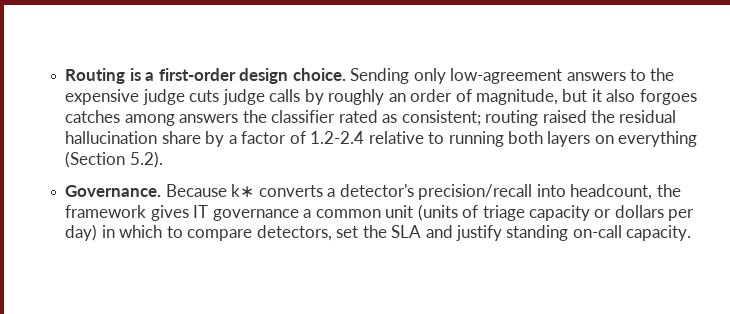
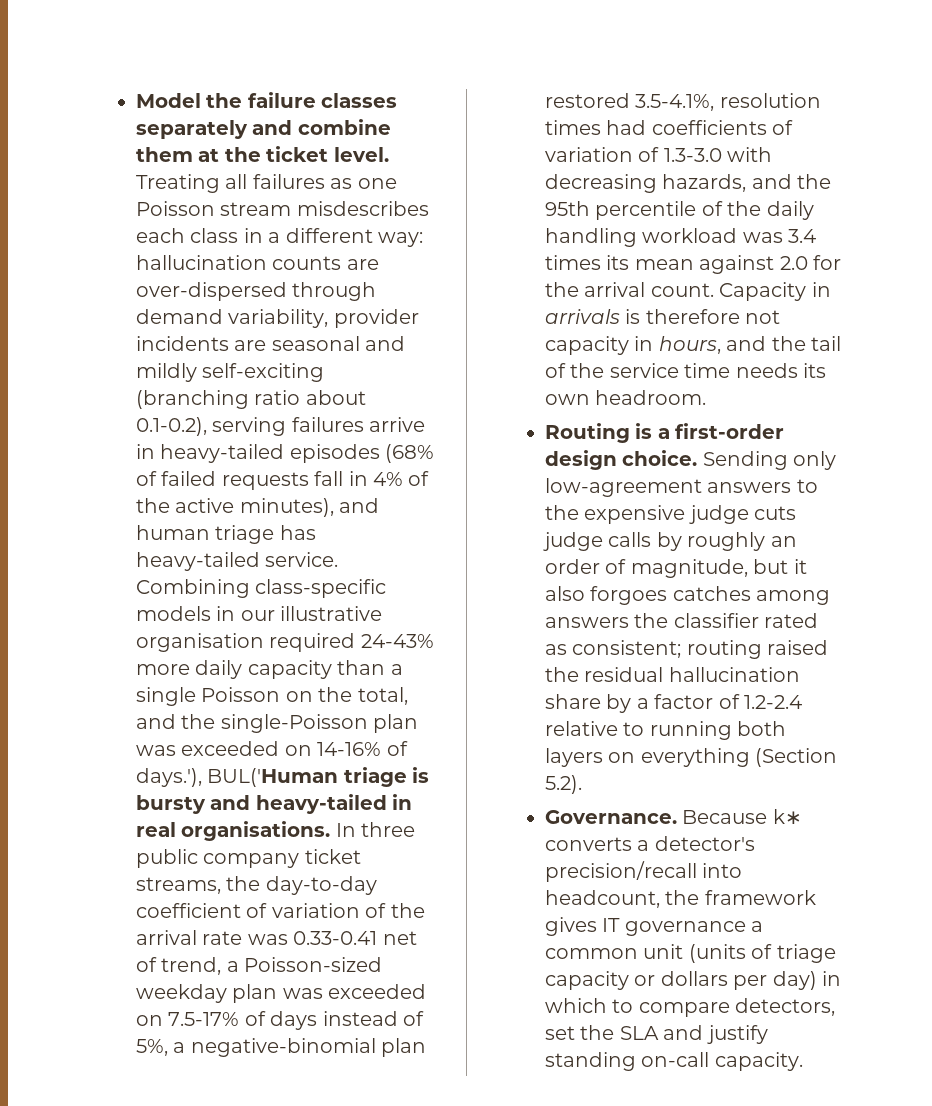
+ Model the failure classes separately and combine them at the ticket level. Treating all failures as one Poisson stream misdescribes each class in a different way: hallucination counts are over-dispersed through demand variability, provider incidents are seasonal and mildly self-exciting (branching ratio about 0.1-0.2), serving failures arrive in heavy-tailed episodes (68% of failed requests fall in 4% of the active minutes), and human triage has heavy-tailed service. Combining class-specific models in our illustrative organisation required 24-43% more daily capacity than a single Poisson on the total, and the single-Poisson plan was exceeded on 14-16% of days.'), BUL('Human triage is bursty and heavy-tailed in real organisations. In three public company ticket streams, the day-to-day coefficient of variation of the arrival rate was 0.33-0.41 net of trend, a Poisson-sized weekday plan was exceeded on 7.5-17% of days instead of 5%, a negative-binomial plan restored 3.5-4.1%, resolution times had coefficients of variation of 1.3-3.0 with decreasing hazards, and the 95th percentile of the daily handling workload was 3.4 times its mean against 2.0 for the arrival count. Capacity in arrivals is therefore not capacity in hours, and the tail of the service time needs its own headroom.

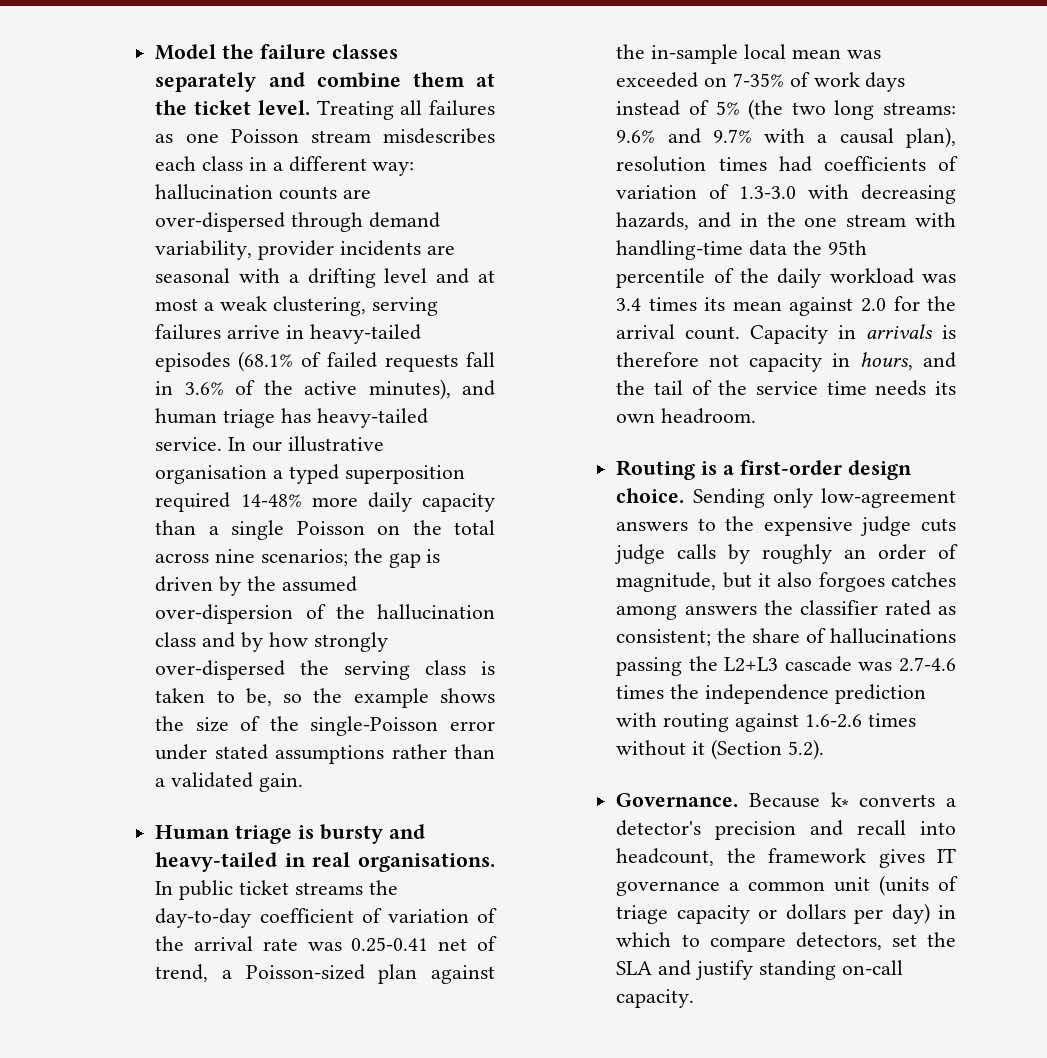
- Treating all failures as one Poisson stream misdescribes each class in a different way: hallucination counts are over-dispersed through demand variability, provider incidents are seasonal and mildly self-exciting (branching ratio about 0.1-0.2), serving failures arrive in heavy-tailed episodes (68% of failed requests fall in 4% of the active minutes), and human triage has heavy-tailed service.
+ Treating all failures as one Poisson stream misdescribes each class in a different way: hallucination counts are over-dispersed through demand variability, provider incidents are seasonal with a drifting level and at most a weak clustering, serving failures arrive in heavy-tailed episodes (68.1% of failed requests fall in 3.6% of the active minutes), and human triage has heavy-tailed service.
- Combining class-specific models in our illustrative organisation required 24-43% more daily capacity than a single Poisson on the total, and the single-Poisson plan was exceeded on 14-16% of days.'), BUL('Human triage is bursty and heavy-tailed in real organisations.
+ In our illustrative organisation a typed superposition required 14-48% more daily capacity than a single Poisson on the total across nine scenarios; the gap is driven by the assumed over-dispersion of the hallucination class and by how strongly over-dispersed the serving class is taken to be, so the example shows the size of the single-Poisson error under stated assumptions rather than a validated gain.
+ Human triage is bursty and heavy-tailed in real organisations.
- In three public company ticket streams, the day-to-day coefficient of variation of the arrival rate was 0.33-0.41 net of trend, a Poisson-sized weekday plan was exceeded on 7.5-17% of days instead of 5%, a negative-binomial plan restored 3.5-4.1%, resolution times had coefficients of variation of 1.3-3.0 with decreasing hazards, and the 95th percentile of the daily handling workload was 3.4 times its mean against 2.0 for the arrival count.
+ In public ticket streams the day-to-day coefficient of variation of the arrival rate was 0.25-0.41 net of trend, a Poisson-sized plan against the in-sample local mean was exceeded on 7-35% of work days instead of 5% (the two long streams: 9.6% and 9.7% with a causal plan), resolution times had coefficients of variation of 1.3-3.0 with decreasing hazards, and in the one stream with handling-time data the 95th percentile of the daily workload was 3.4 times its mean against 2.0 for the arrival count.
- Sending only low-agreement answers to the expensive judge cuts judge calls by roughly an order of magnitude, but it also forgoes catches among answers the classifier rated as consistent; routing raised the residual hallucination share by a factor of 1.2-2.4 relative to running both layers on everything (Section 5.2).
+ Sending only low-agreement answers to the expensive judge cuts judge calls by roughly an order of magnitude, but it also forgoes catches among answers the classifier rated as consistent; the share of hallucinations passing the L2+L3 cascade was 2.7-4.6 times the independence prediction with routing against 1.6-2.6 times without it (Section 5.2).
- Because k∗ converts a detector's precision/recall into headcount, the framework gives IT governance a common unit (units of triage capacity or dollars per day) in which to compare detectors, set the SLA and justify standing on-call capacity.
+ Because k∗ converts a detector's precision and recall into headcount, the framework gives IT governance a common unit (units of triage capacity or dollars per day) in which to compare detectors, set the SLA and justify standing on-call capacity.

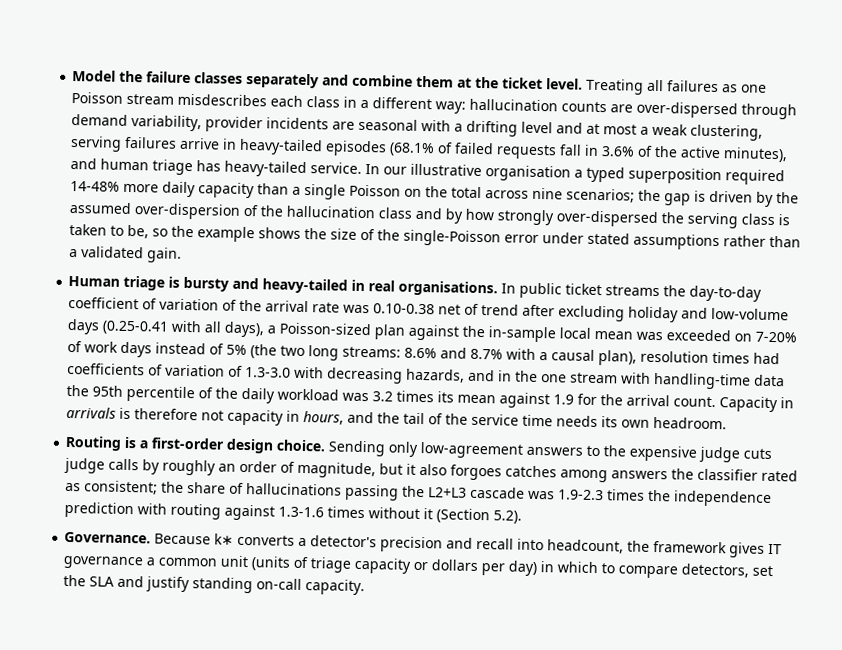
- In public ticket streams the day-to-day coefficient of variation of the arrival rate was 0.25-0.41 net of trend, a Poisson-sized plan against the in-sample local mean was exceeded on 7-35% of work days instead of 5% (the two long streams:
+ In public ticket streams the day-to-day coefficient of variation of the arrival rate was 0.10-0.38 net of trend after excluding holiday and low-volume days (0.25-0.41 with all days), a Poisson-sized plan against the in-sample local mean was exceeded on 7-20% of work days instead of 5% (the two long streams:
- 9.6% and 9.7% with a causal plan), resolution times had coefficients of variation of 1.3-3.0 with decreasing hazards, and in the one stream with handling-time data the 95th percentile of the daily workload was 3.4 times its mean against 2.0 for the arrival count.
+ 8.6% and 8.7% with a causal plan), resolution times had coefficients of variation of 1.3-3.0 with decreasing hazards, and in the one stream with handling-time data the 95th percentile of the daily workload was 3.2 times its mean against 1.9 for the arrival count.
- Sending only low-agreement answers to the expensive judge cuts judge calls by roughly an order of magnitude, but it also forgoes catches among answers the classifier rated as consistent; the share of hallucinations passing the L2+L3 cascade was 2.7-4.6 times the independence prediction with routing against 1.6-2.6 times without it (Section 5.2).
+ Sending only low-agreement answers to the expensive judge cuts judge calls by roughly an order of magnitude, but it also forgoes catches among answers the classifier rated as consistent; the share of hallucinations passing the L2+L3 cascade was 1.9-2.3 times the independence prediction with routing against 1.3-1.6 times without it (Section 5.2).

